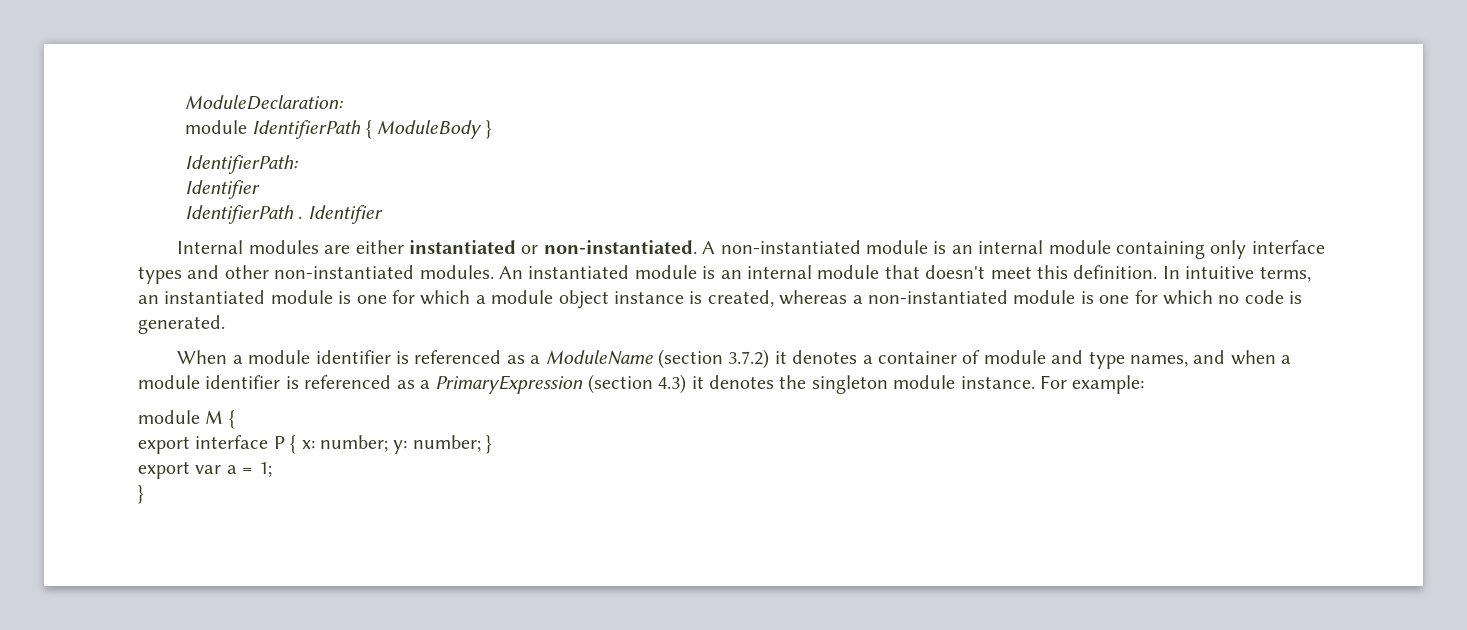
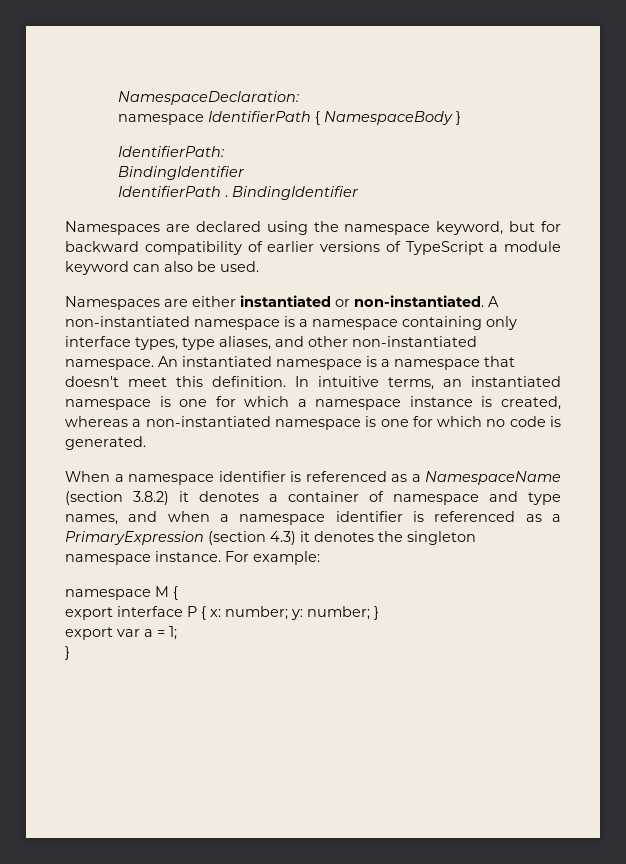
- ModuleDeclaration:
- module IdentifierPath { ModuleBody }
+ NamespaceDeclaration:
+ namespace IdentifierPath { NamespaceBody }
  IdentifierPath:
- Identifier
+ BindingIdentifier
- IdentifierPath . Identifier
- Internal modules are either instantiated or non-instantiated.
+ IdentifierPath . BindingIdentifier
+ Namespaces are declared using the namespace keyword, but for backward compatibility of earlier versions of TypeScript a module keyword can also be used.
+ Namespaces are either instantiated or non-instantiated.
- A non-instantiated module is an internal module containing only interface types and other non-instantiated modules.
+ A non-instantiated namespace is a namespace containing only interface types, type aliases, and other non-instantiated namespace.
- An instantiated module is an internal module that doesn't meet this definition.
+ An instantiated namespace is a namespace that doesn't meet this definition.
- In intuitive terms, an instantiated module is one for which a module object instance is created, whereas a non-instantiated module is one for which no code is generated.
+ In intuitive terms, an instantiated namespace is one for which a namespace instance is created, whereas a non-instantiated namespace is one for which no code is generated.
- When a module identifier is referenced as a ModuleName (section 3.7.2) it denotes a container of module and type names, and when a module identifier is referenced as a PrimaryExpression (section 4.3) it denotes the singleton module instance.
+ When a namespace identifier is referenced as a NamespaceName (section 3.8.2) it denotes a container of namespace and type names, and when a namespace identifier is referenced as a PrimaryExpression (section 4.3) it denotes the singleton namespace instance.
- module M {
+ namespace M {

